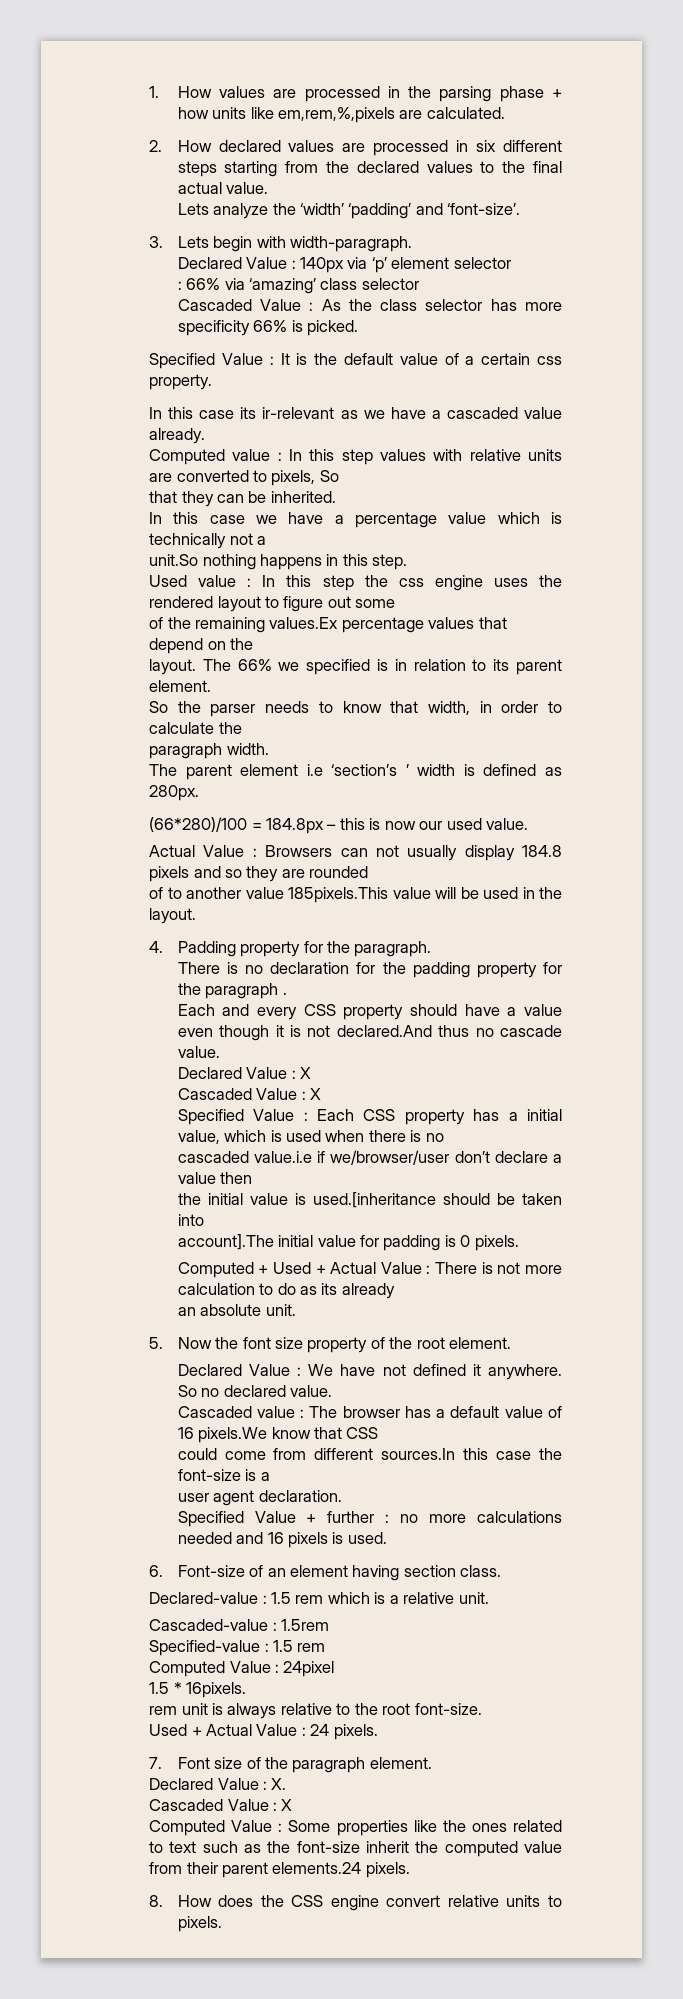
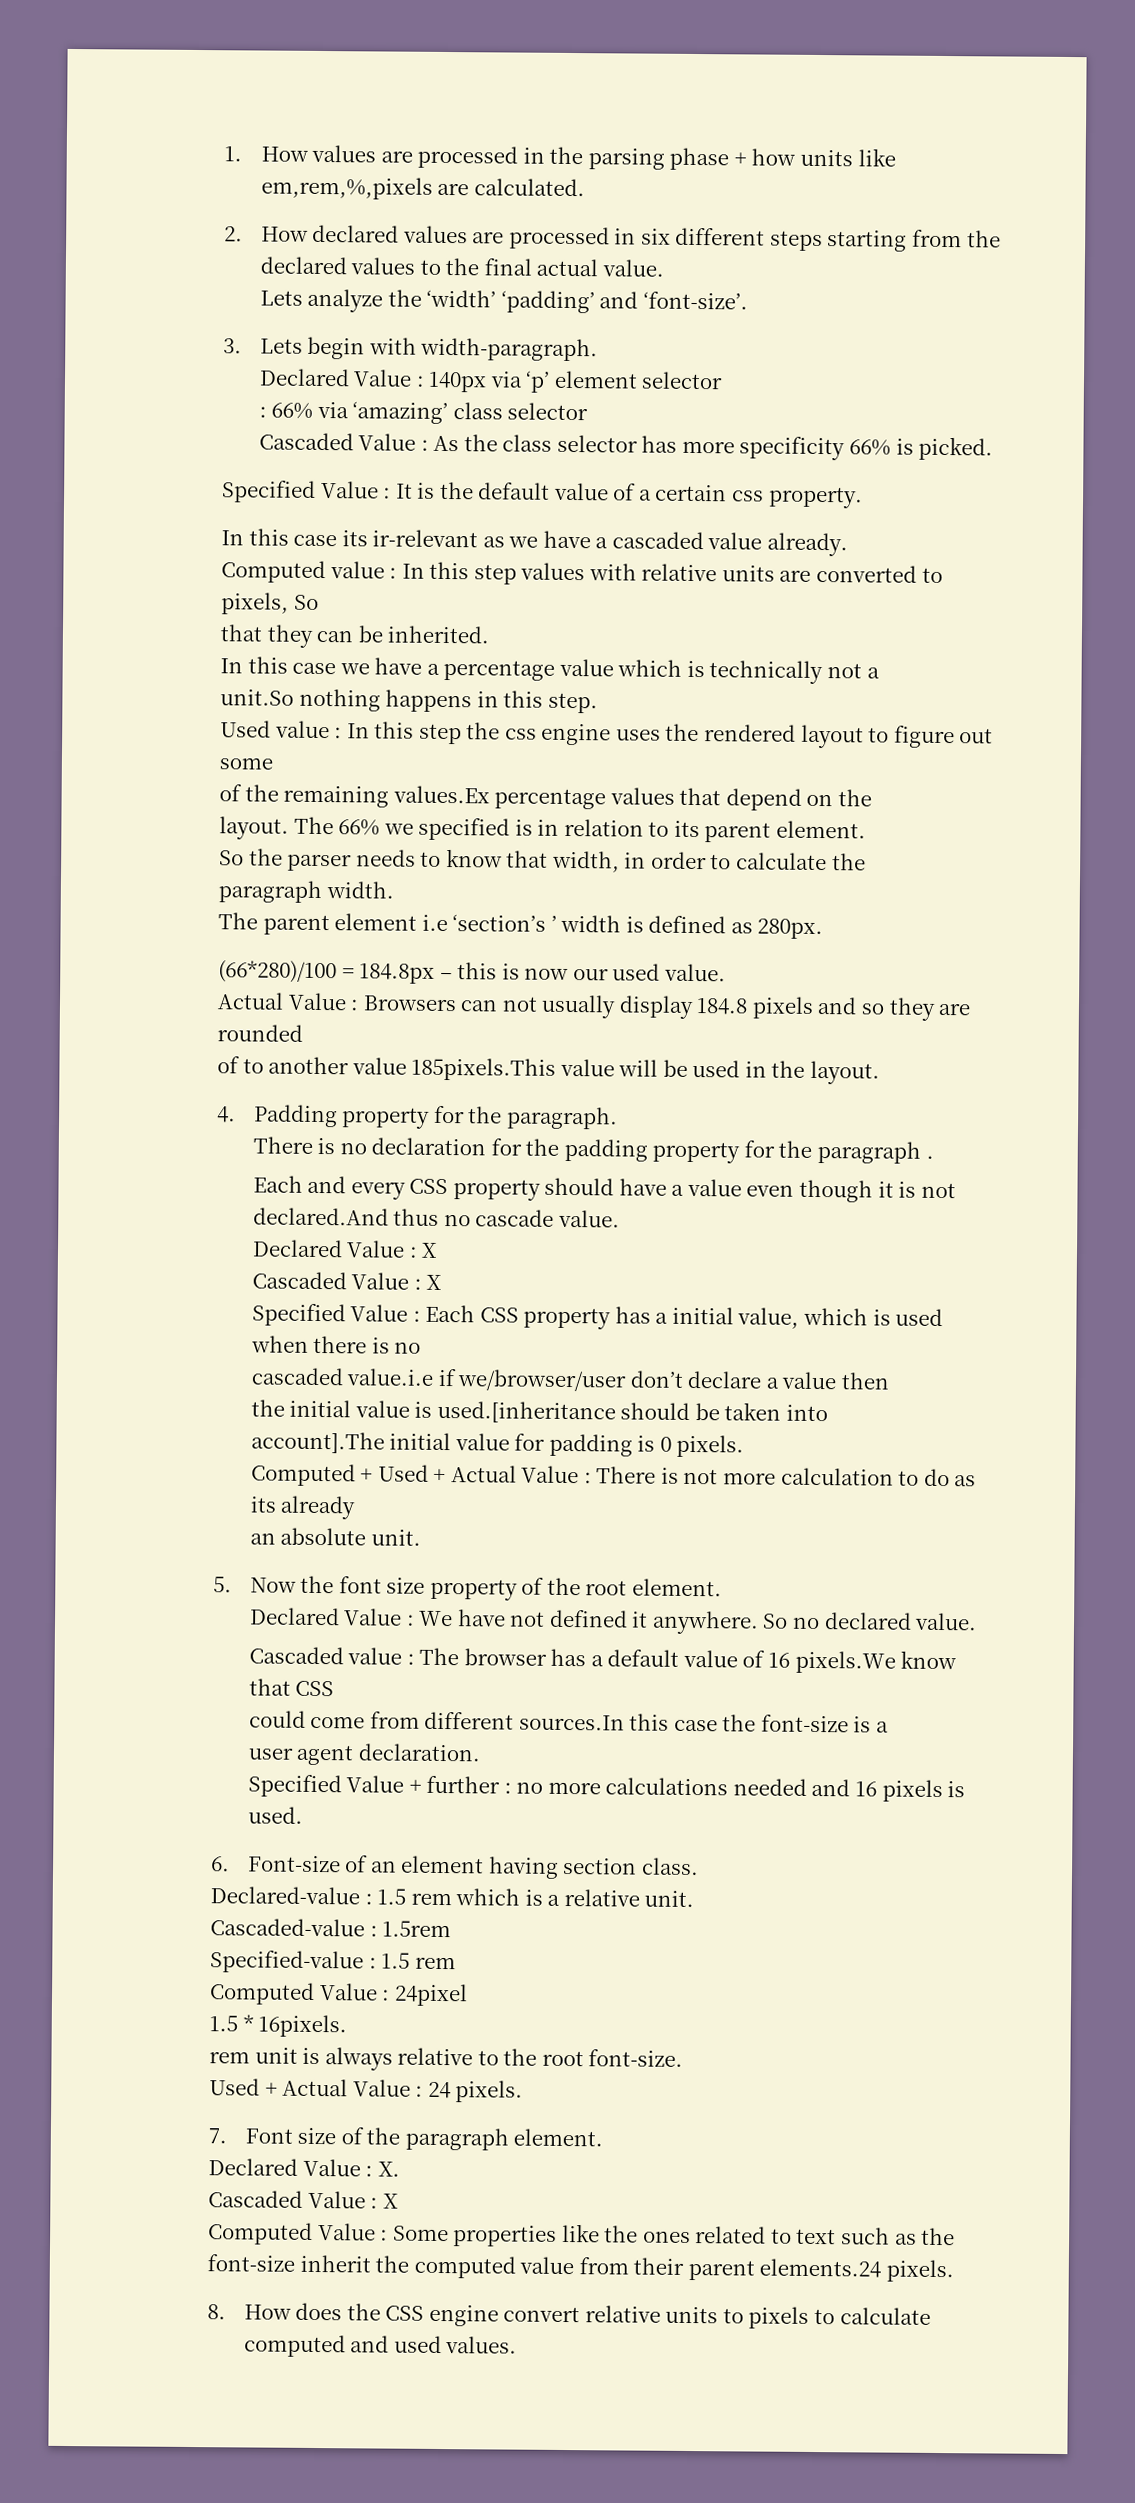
- 8. How does the CSS engine convert relative units to pixels.
+ 8. How does the CSS engine convert relative units to pixels to calculate computed and used values.

